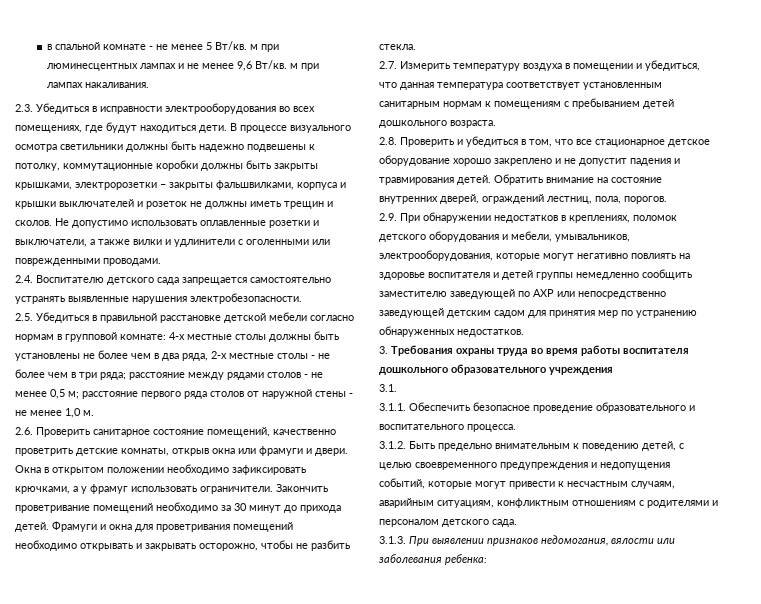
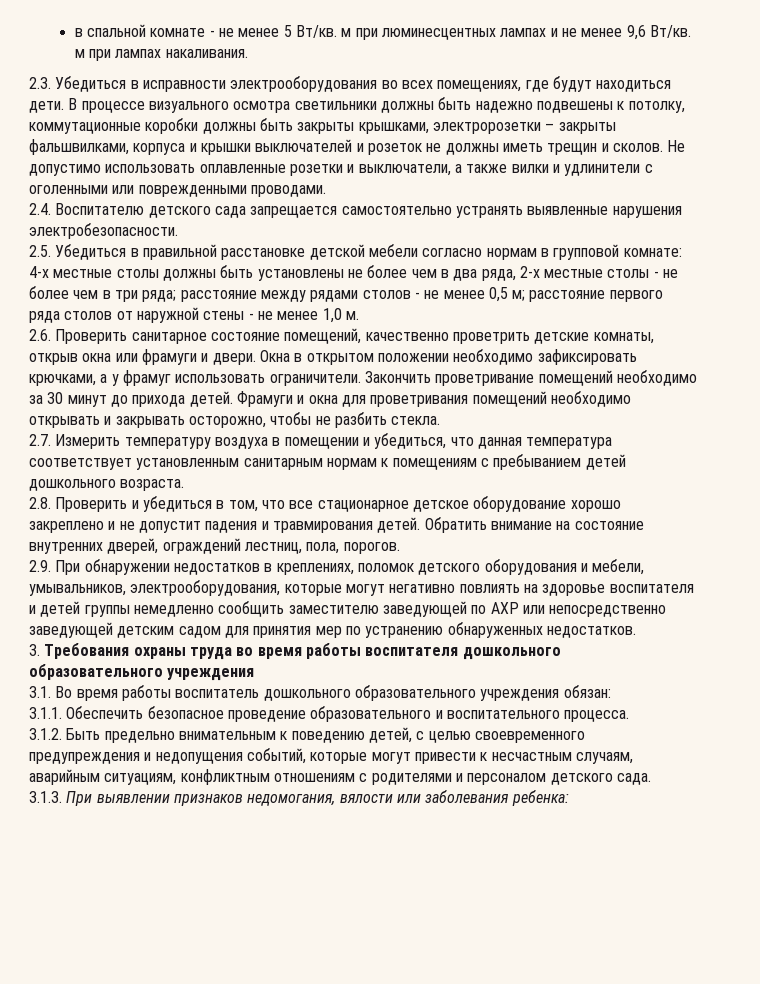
- 3.1.
+ 3.1. Во время работы воспитатель дошкольного образовательного учреждения обязан:

